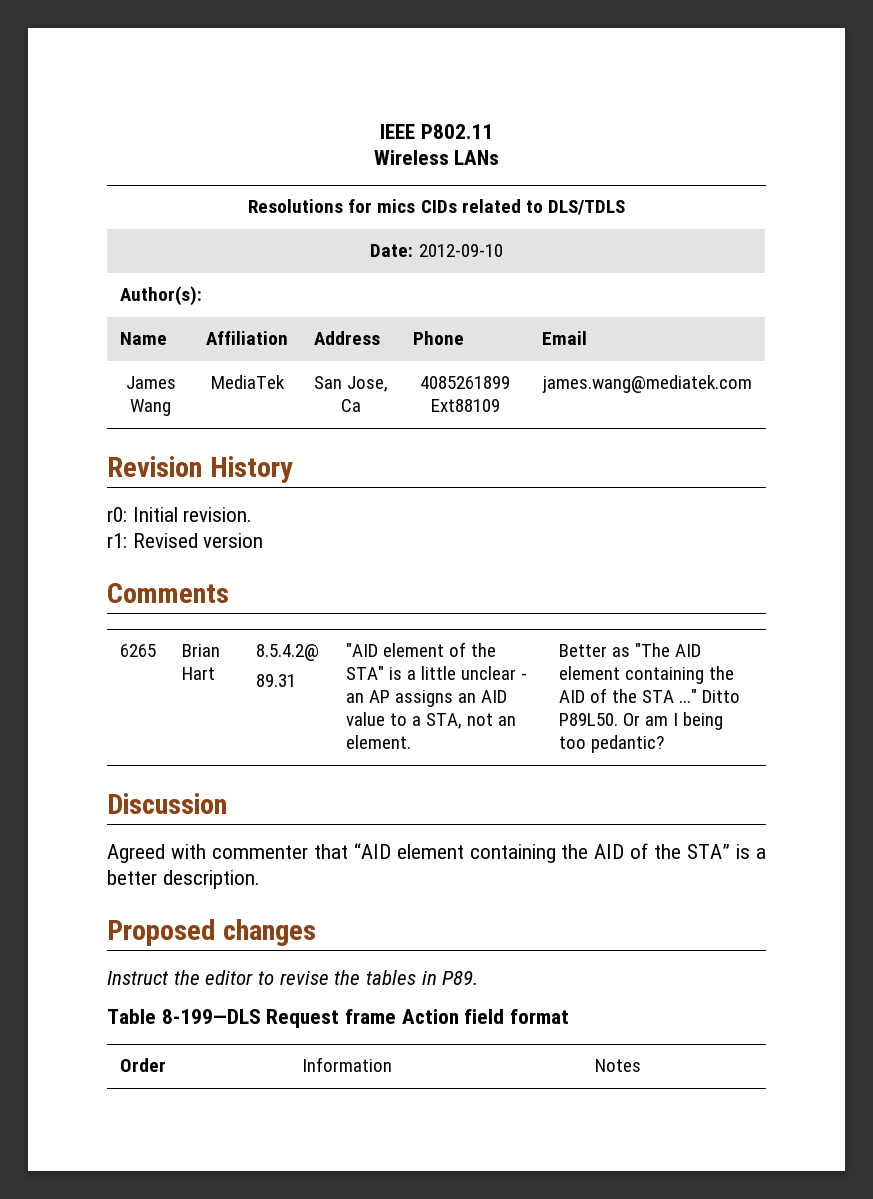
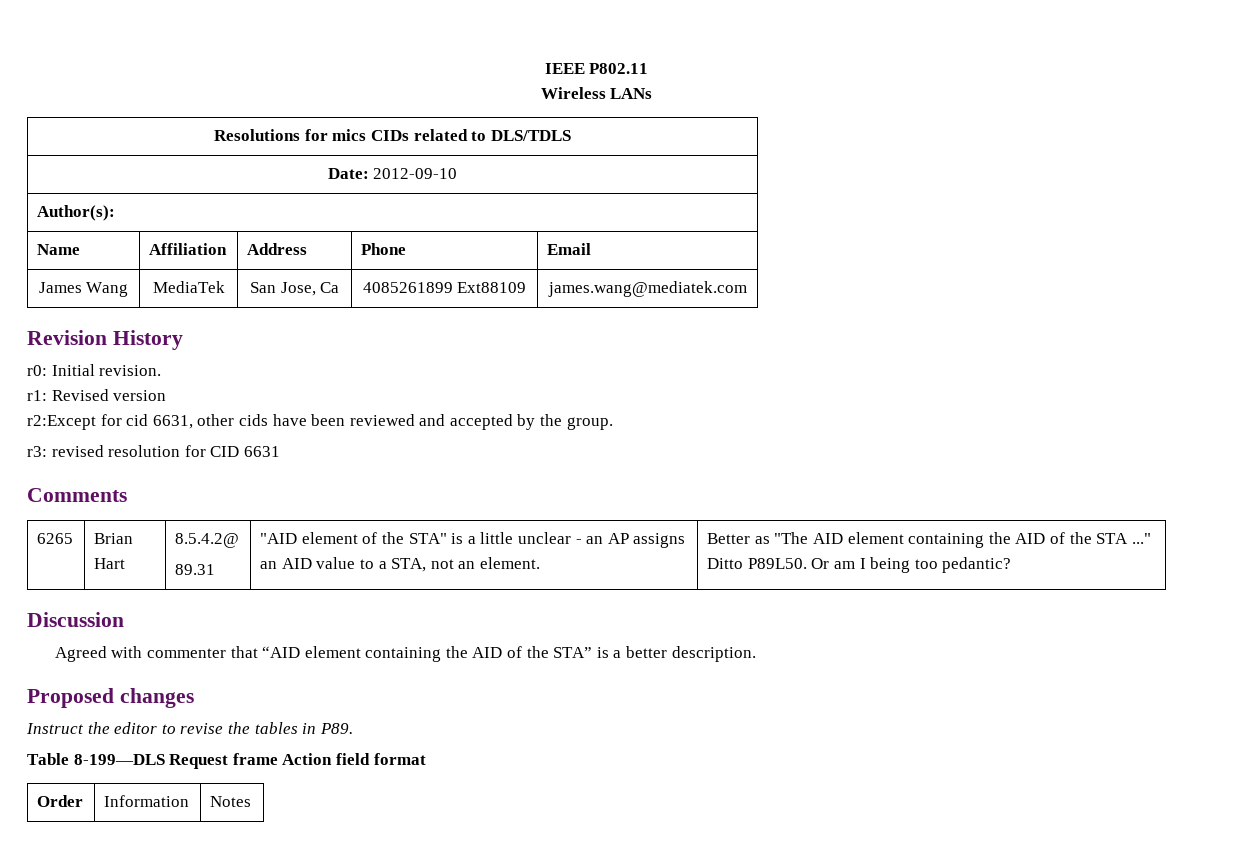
+ r2:Except for cid 6631, other cids have been reviewed and accepted by the group.
+ r3: revised resolution for CID 6631

